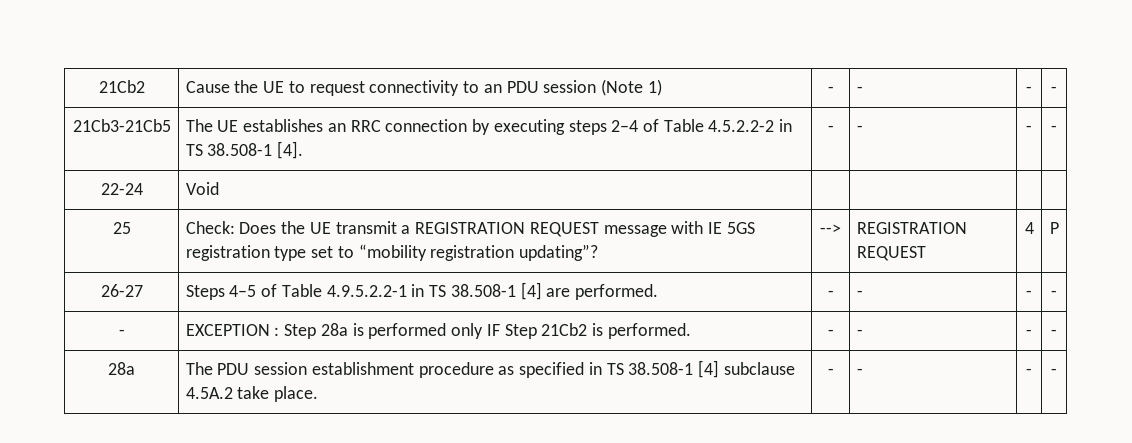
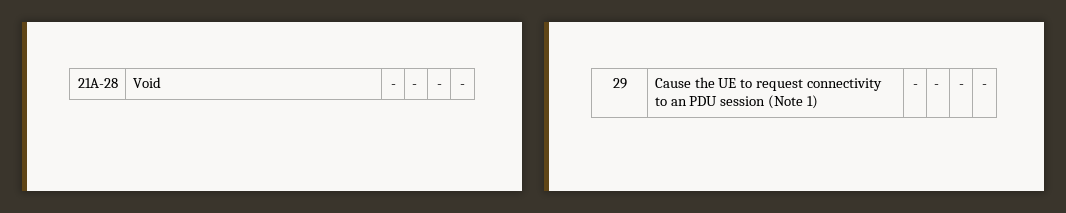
- 21Cb2 | Cause the UE to request connectivity to an PDU session (Note 1) | - | - | - | -
+ 21A-28 | Void | - | - | - | -
+ 29 | Cause the UE to request connectivity to an PDU session (Note 1) | - | - | - | -
- 21Cb3-21Cb5 | The UE establishes an RRC connection by executing steps 2–4 of Table 4.5.2.2-2 in TS 38.508-1 [4]. | - | - | - | -
- 22-24 | Void | | | |
- 25 | Check: Does the UE transmit a REGISTRATION REQUEST message with IE 5GS registration type set to “mobility registration updating”? | --> | REGISTRATION REQUEST | 4 | P
- 26-27 | Steps 4–5 of Table 4.9.5.2.2-1 in TS 38.508-1 [4] are performed. | - | - | - | -
- - | EXCEPTION : Step 28a is performed only IF Step 21Cb2 is performed. | - | - | - | -
- 28a | The PDU session establishment procedure as specified in TS 38.508-1 [4] subclause 4.5A.2 take place. | - | - | - | -

